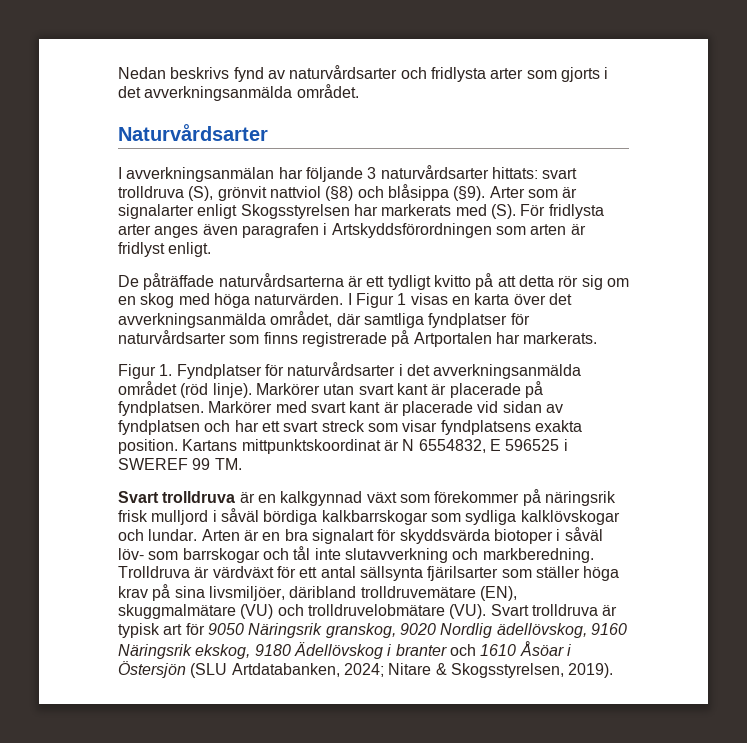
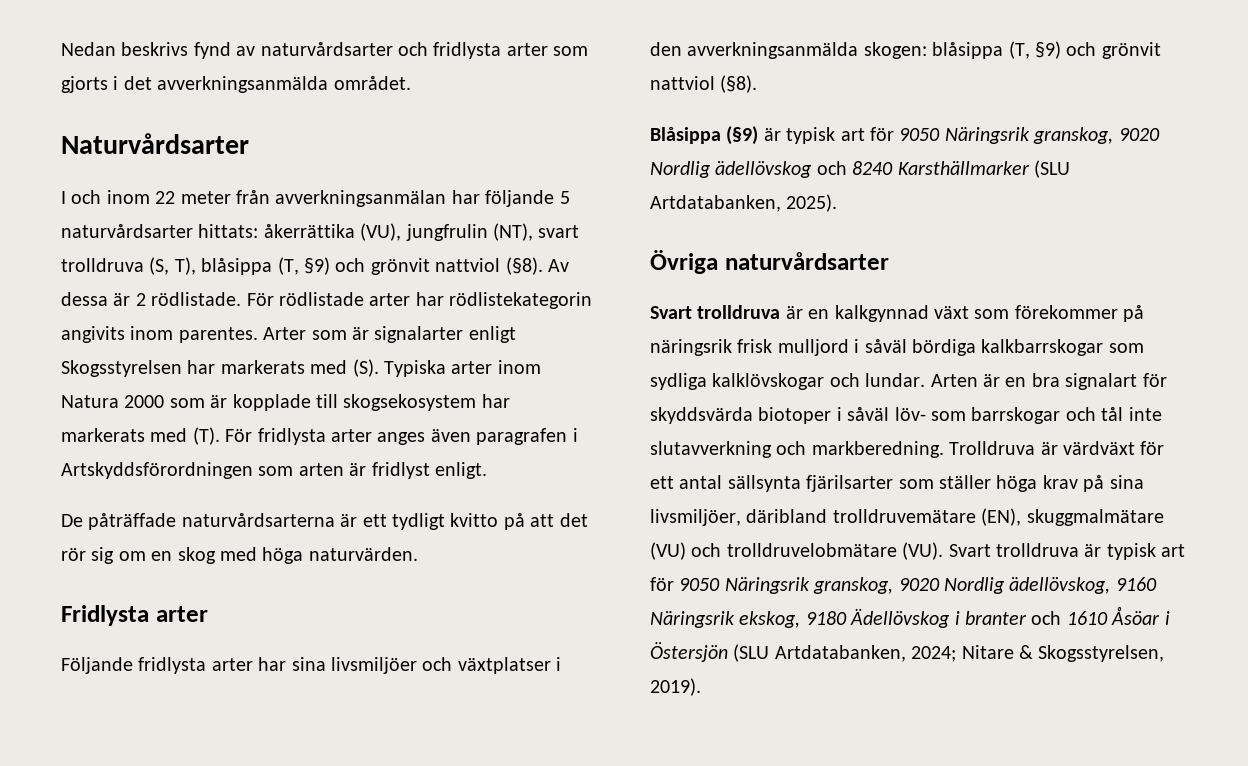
- I avverkningsanmälan har följande 3 naturvårdsarter hittats: svart trolldruva (S), grönvit nattviol (§8) och blåsippa (§9).
+ I och inom 22 meter från avverkningsanmälan har följande 5 naturvårdsarter hittats: åkerrättika (VU), jungfrulin (NT), svart trolldruva (S, T), blåsippa (T, §9) och grönvit nattviol (§8). Av dessa är 2 rödlistade. För rödlistade arter har rödlistekategorin angivits inom parentes.
- Arter som är signalarter enligt Skogsstyrelsen har markerats med (S). För fridlysta arter anges även paragrafen i Artskyddsförordningen som arten är fridlyst enligt.
+ Arter som är signalarter enligt Skogsstyrelsen har markerats med (S). Typiska arter inom Natura 2000 som är kopplade till skogsekosystem har markerats med (T). För fridlysta arter anges även paragrafen i Artskyddsförordningen som arten är fridlyst enligt.
- De påträffade naturvårdsarterna är ett tydligt kvitto på att detta rör sig om en skog med höga naturvärden. I Figur 1 visas en karta över det avverkningsanmälda området, där samtliga fyndplatser för naturvårdsarter som finns registrerade på Artportalen har markerats.
- Figur 1. Fyndplatser för naturvårdsarter i det avverkningsanmälda området (röd linje). Markörer utan svart kant är placerade på fyndplatsen. Markörer med svart kant är placerade vid sidan av fyndplatsen och har ett svart streck som visar fyndplatsens exakta position. Kartans mittpunktskoordinat är N 6554832, E 596525 i SWEREF 99 TM.
+ De påträffade naturvårdsarterna är ett tydligt kvitto på att det rör sig om en skog med höga naturvärden.
+ Fridlysta arter
+ Följande fridlysta arter har sina livsmiljöer och växtplatser i den avverkningsanmälda skogen: blåsippa (T, §9) och grönvit nattviol (§8).
+ Blåsippa (§9) är typisk art för 9050 Näringsrik granskog, 9020 Nordlig ädellövskog och 8240 Karsthällmarker (SLU Artdatabanken, 2025).
+ Övriga naturvårdsarter

